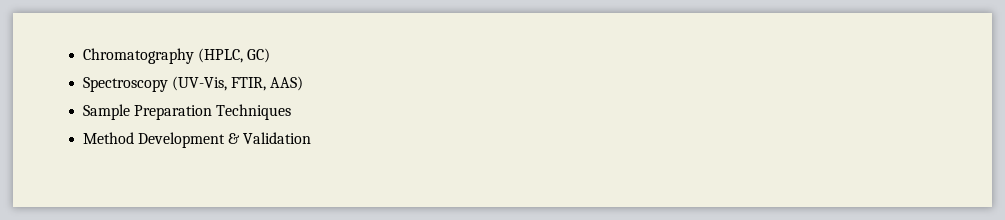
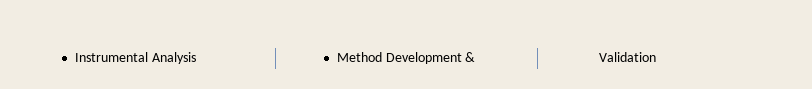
- Chromatography (HPLC, GC)
- Spectroscopy (UV-Vis, FTIR, AAS)
- Sample Preparation Techniques
+ Instrumental Analysis

